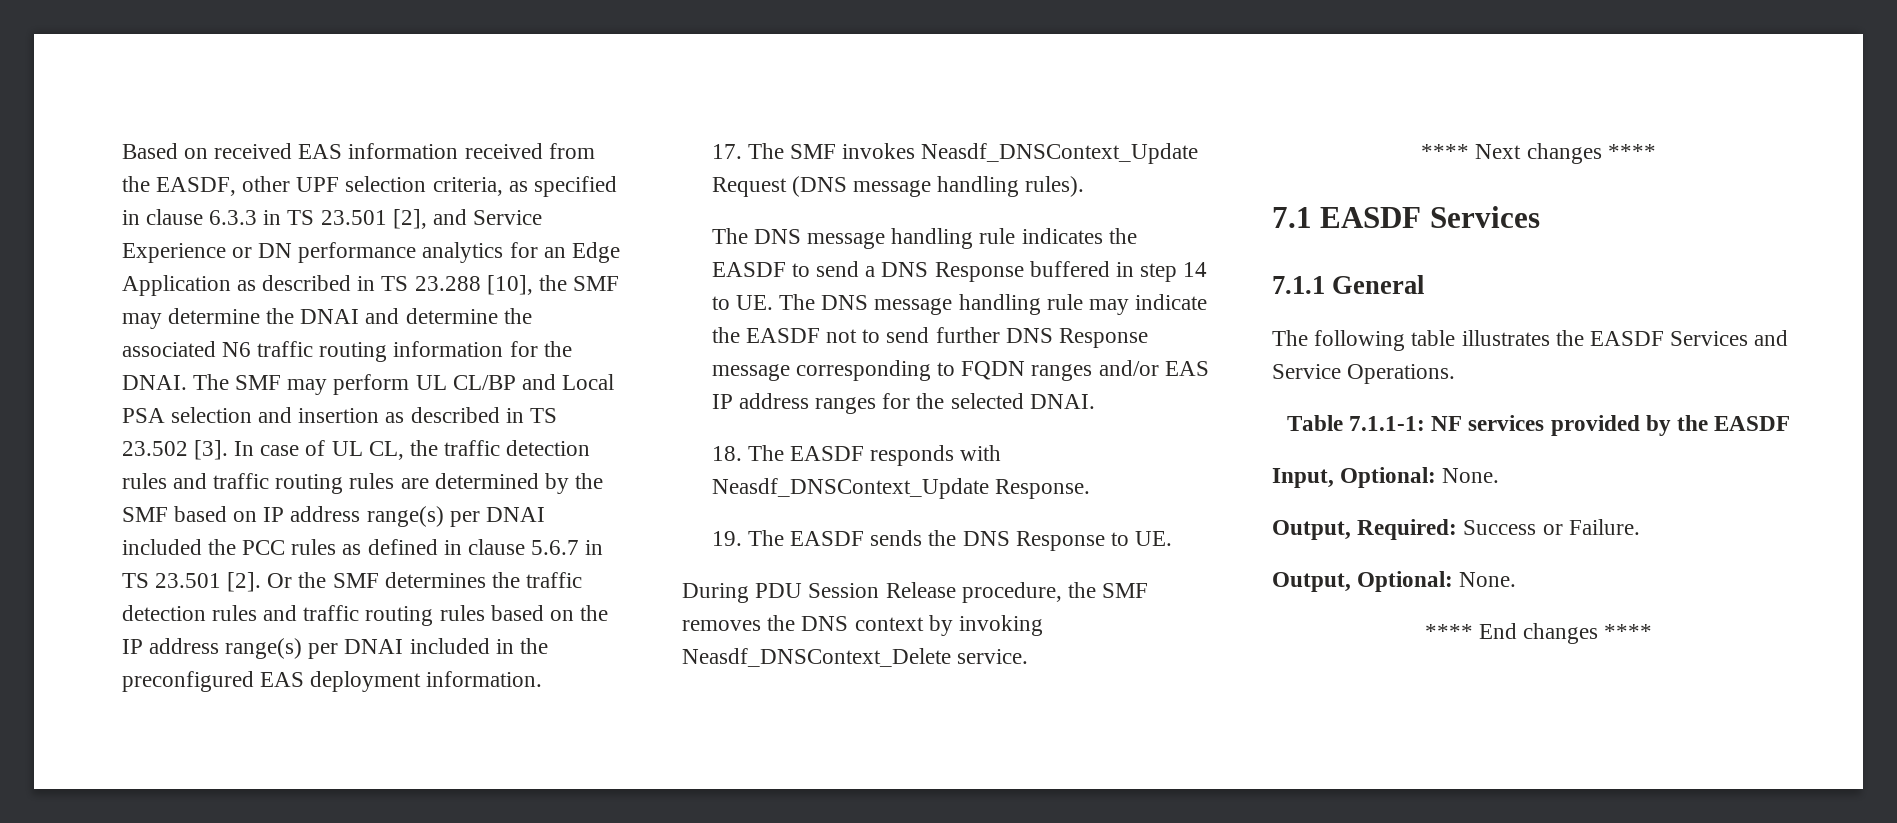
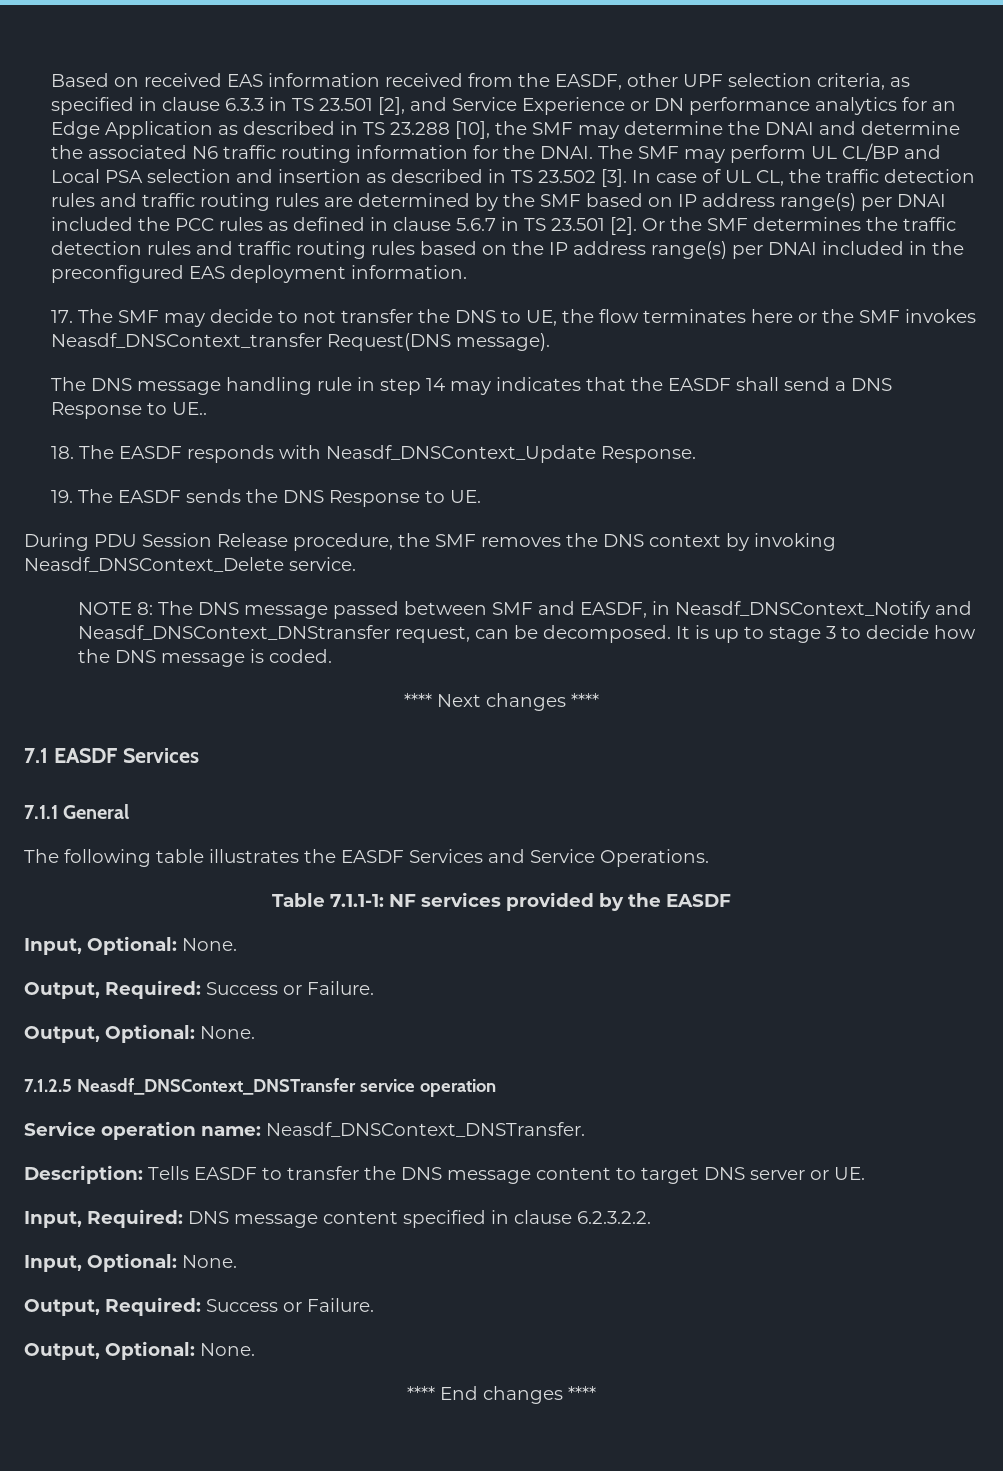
- 17. The SMF invokes Neasdf_DNSContext_Update Request (DNS message handling rules).
- The DNS message handling rule indicates the EASDF to send a DNS Response buffered in step 14 to UE. The DNS message handling rule may indicate the EASDF not to send further DNS Response message corresponding to FQDN ranges and/or EAS IP address ranges for the selected DNAI.
+ 17. The SMF may decide to not transfer the DNS to UE, the flow terminates here or the SMF invokes Neasdf_DNSContext_transfer Request(DNS message).
+ The DNS message handling rule in step 14 may indicates that the EASDF shall send a DNS Response to UE..
+ NOTE 8: The DNS message passed between SMF and EASDF, in Neasdf_DNSContext_Notify and Neasdf_DNSContext_DNStransfer request, can be decomposed. It is up to stage 3 to decide how the DNS message is coded.
+ 7.1.2.5 Neasdf_DNSContext_DNSTransfer service operation
+ Service operation name: Neasdf_DNSContext_DNSTransfer.
+ Description: Tells EASDF to transfer the DNS message content to target DNS server or UE.
+ Input, Required: DNS message content specified in clause 6.2.3.2.2.
+ Input, Optional: None.
+ Output, Required: Success or Failure.
+ Output, Optional: None.

